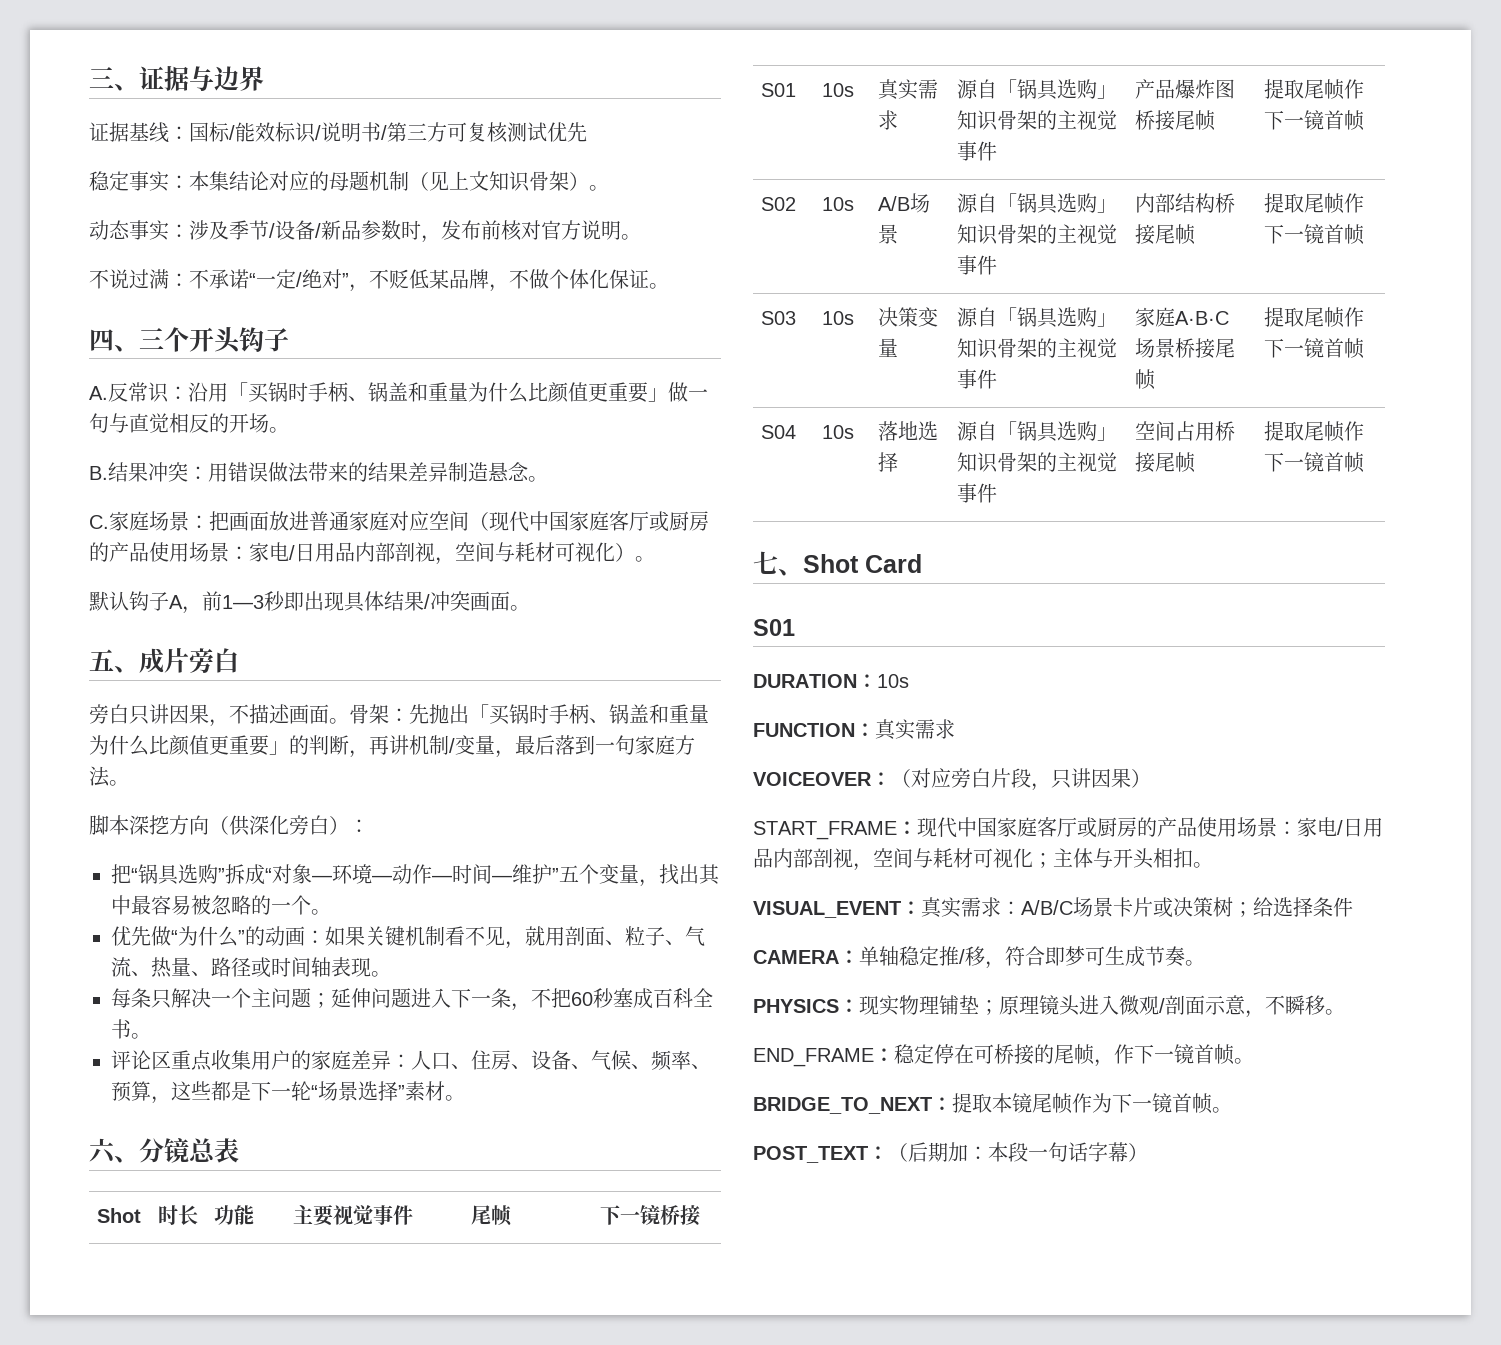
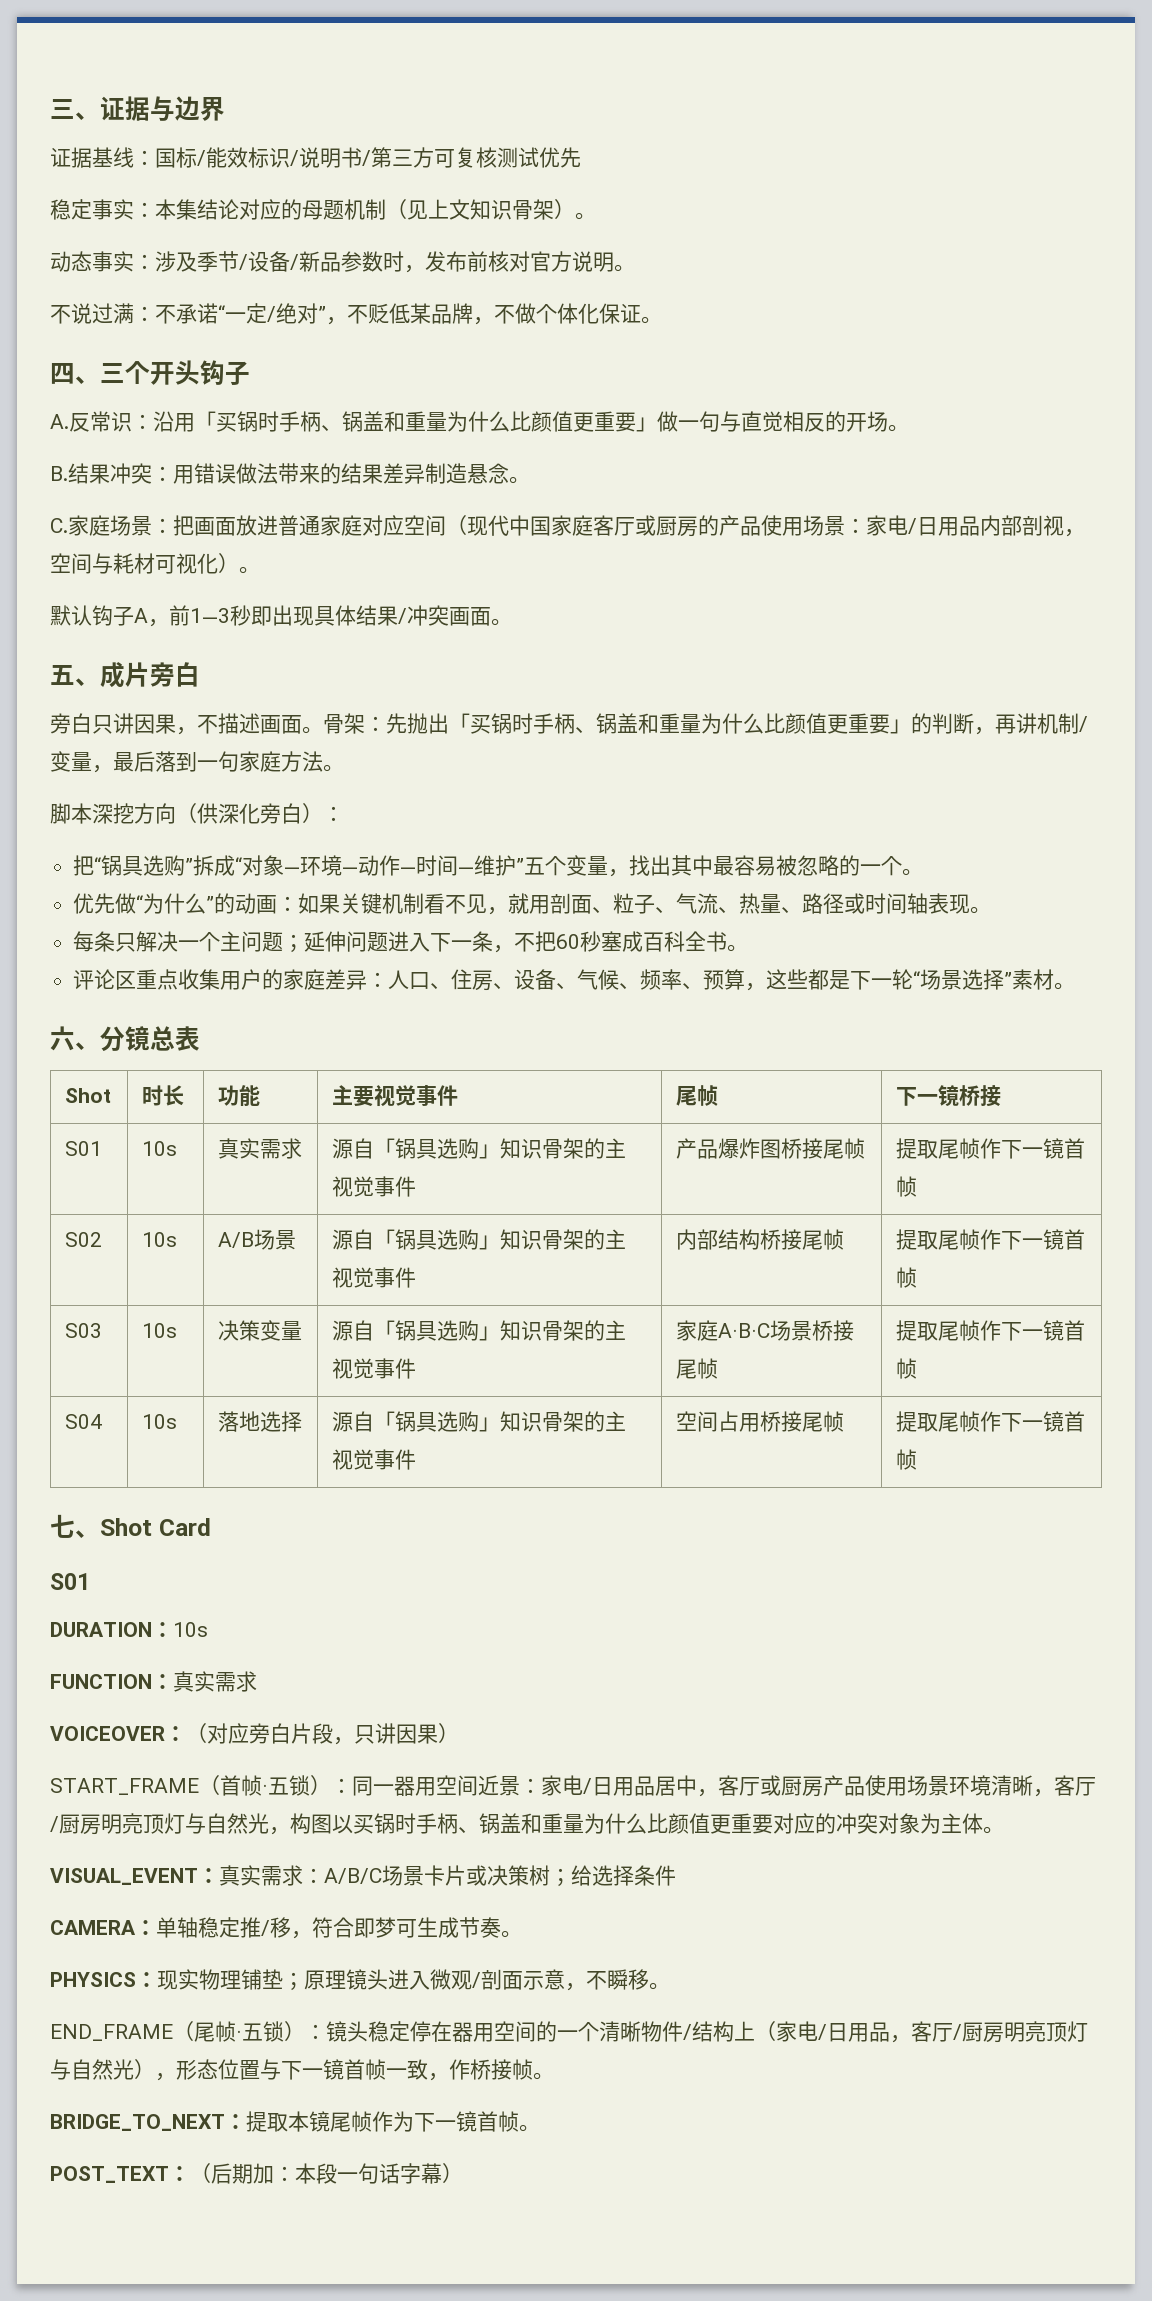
- START_FRAME：现代中国家庭客厅或厨房的产品使用场景：家电/日用品内部剖视，空间与耗材可视化；主体与开头相扣。
+ START_FRAME（首帧·五锁）：同一器用空间近景：家电/日用品居中，客厅或厨房产品使用场景环境清晰，客厅/厨房明亮顶灯与自然光，构图以买锅时手柄、锅盖和重量为什么比颜值更重要对应的冲突对象为主体。
- END_FRAME：稳定停在可桥接的尾帧，作下一镜首帧。
+ END_FRAME（尾帧·五锁）：镜头稳定停在器用空间的一个清晰物件/结构上（家电/日用品，客厅/厨房明亮顶灯与自然光），形态位置与下一镜首帧一致，作桥接帧。

